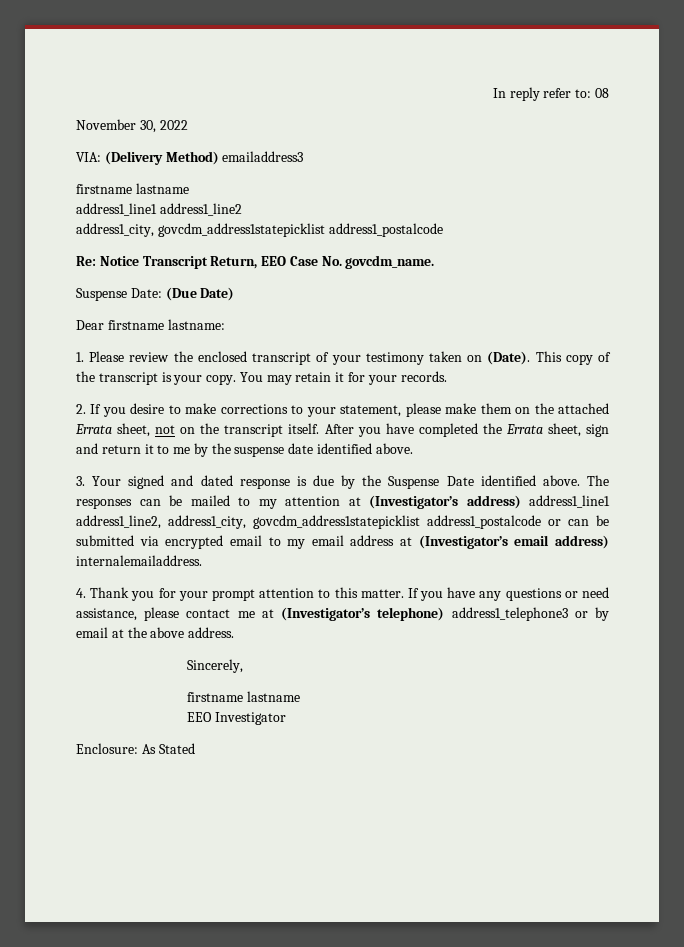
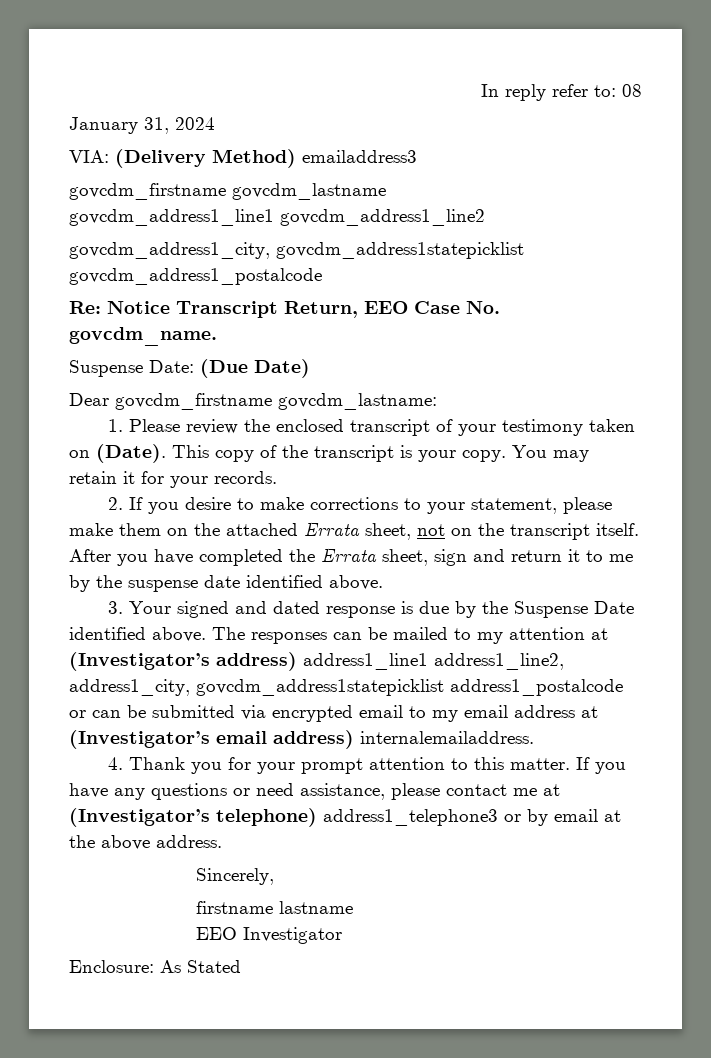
- November 30, 2022
+ January 31, 2024
  VIA: (Delivery Method) emailaddress3
- firstname lastname
- address1_line1 address1_line2
- address1_city, govcdm_address1statepicklist address1_postalcode
+ govcdm_firstname govcdm_lastname
+ govcdm_address1_line1 govcdm_address1_line2
+ govcdm_address1_city, govcdm_address1statepicklist govcdm_address1_postalcode
- Dear firstname lastname:
+ Dear govcdm_firstname govcdm_lastname:

